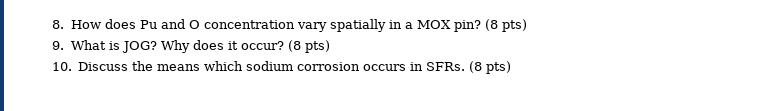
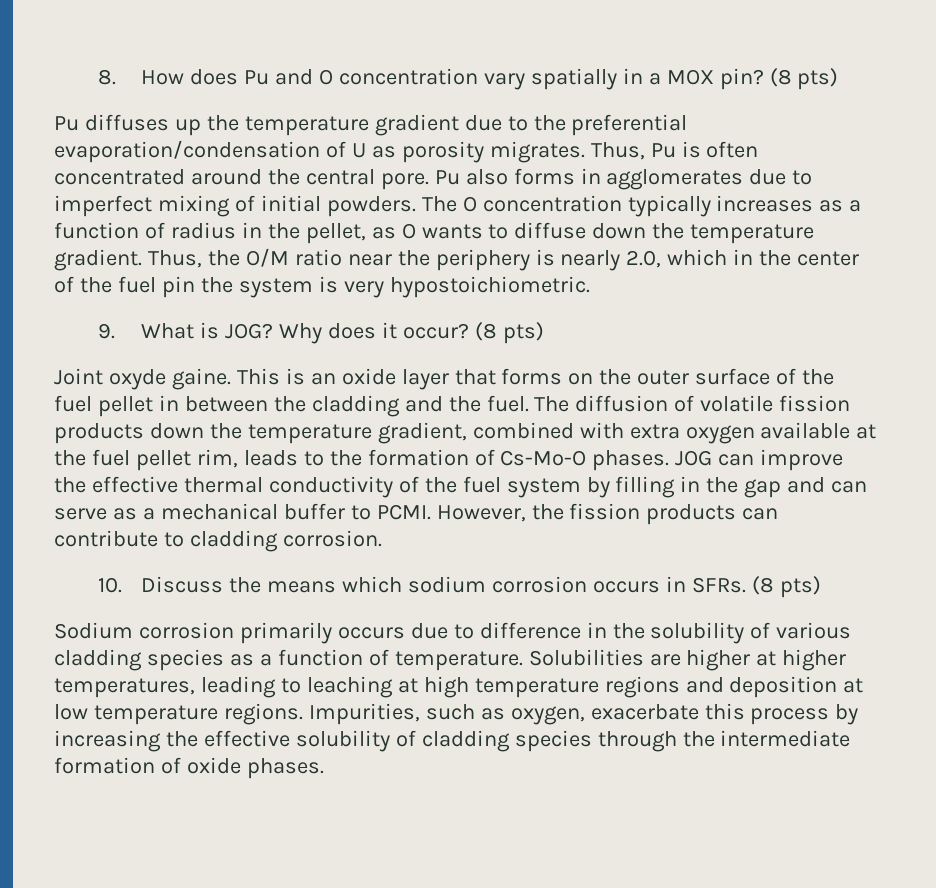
+ Pu diffuses up the temperature gradient due to the preferential evaporation/condensation of U as porosity migrates. Thus, Pu is often concentrated around the central pore. Pu also forms in agglomerates due to imperfect mixing of initial powders. The O concentration typically increases as a function of radius in the pellet, as O wants to diffuse down the temperature gradient. Thus, the O/M ratio near the periphery is nearly 2.0, which in the center of the fuel pin the system is very hypostoichiometric.
+ Joint oxyde gaine. This is an oxide layer that forms on the outer surface of the fuel pellet in between the cladding and the fuel. The diffusion of volatile fission products down the temperature gradient, combined with extra oxygen available at the fuel pellet rim, leads to the formation of Cs-Mo-O phases. JOG can improve the effective thermal conductivity of the fuel system by filling in the gap and can serve as a mechanical buffer to PCMI. However, the fission products can contribute to cladding corrosion.
+ Sodium corrosion primarily occurs due to difference in the solubility of various cladding species as a function of temperature. Solubilities are higher at higher temperatures, leading to leaching at high temperature regions and deposition at low temperature regions. Impurities, such as oxygen, exacerbate this process by increasing the effective solubility of cladding species through the intermediate formation of oxide phases.

